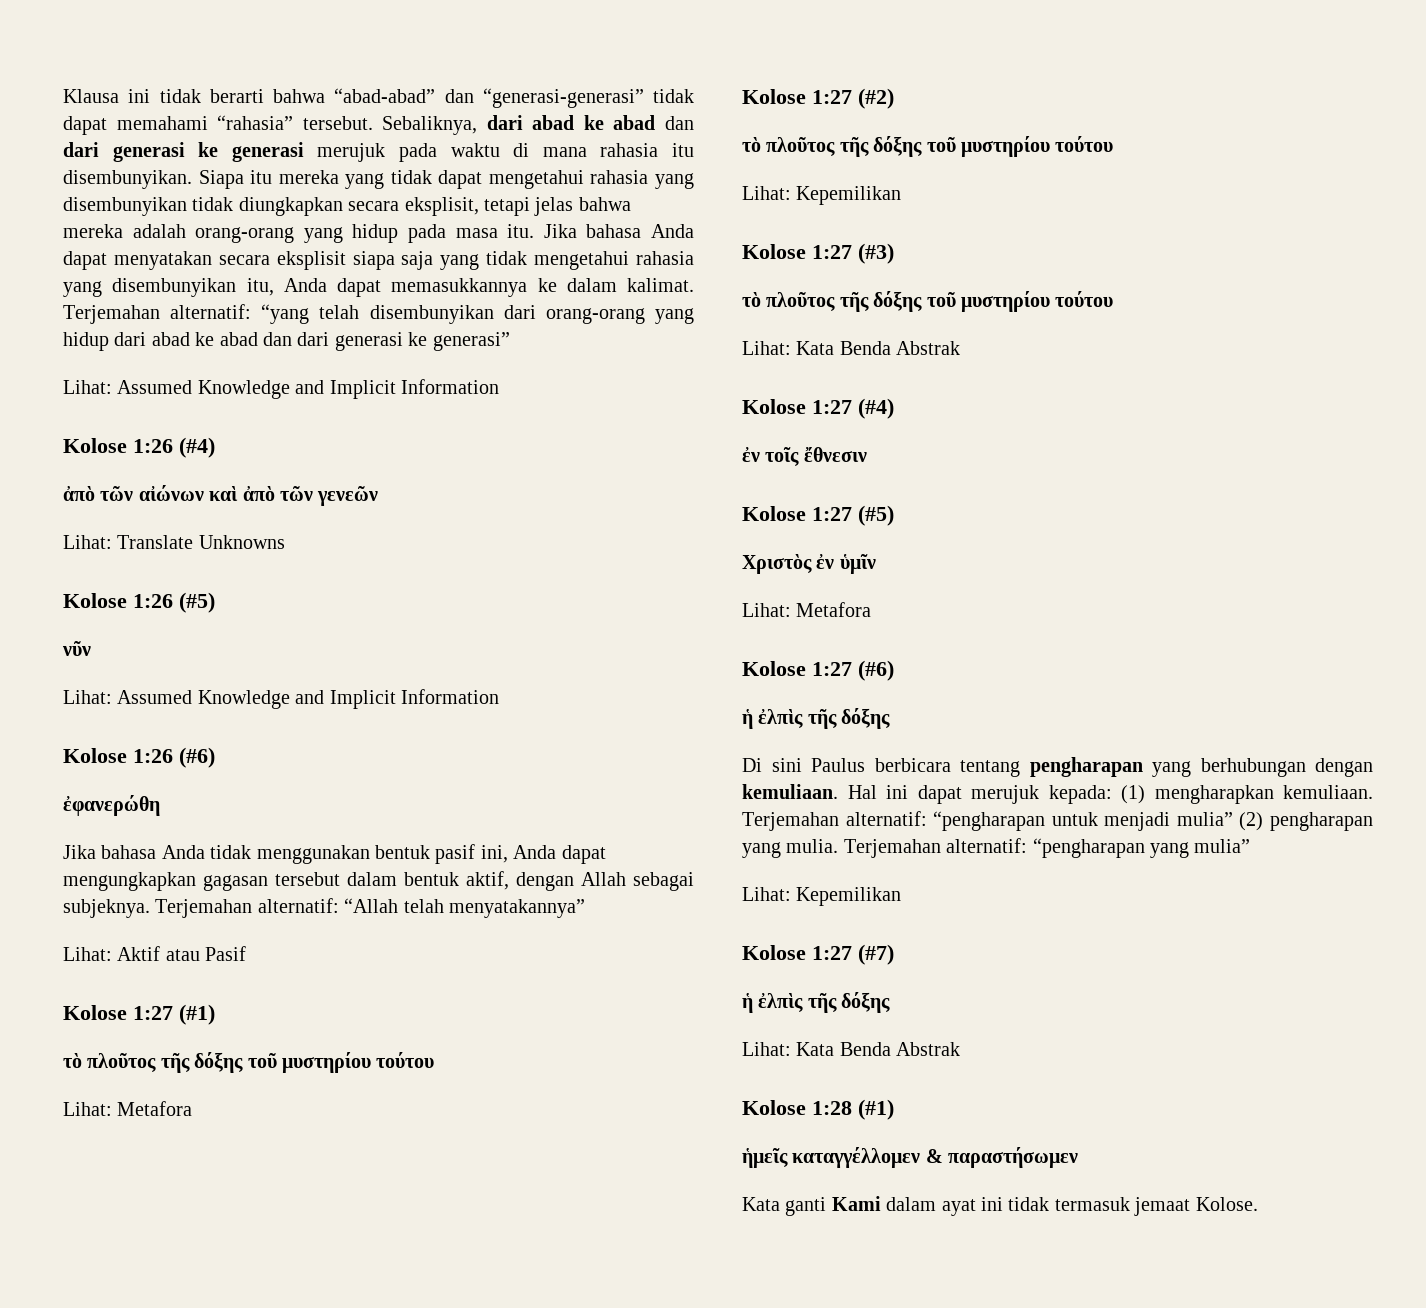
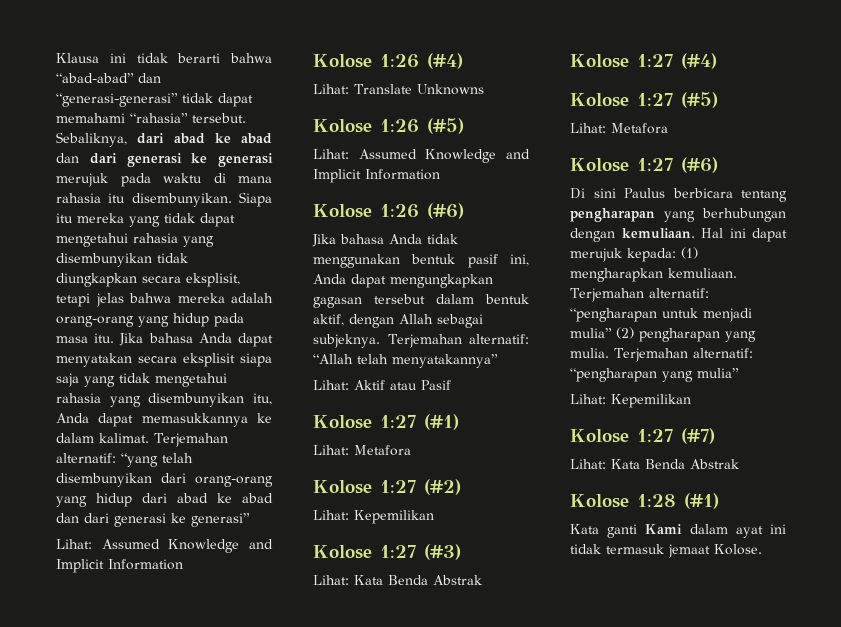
- ἀπὸ τῶν αἰώνων καὶ ἀπὸ τῶν γενεῶν
- νῦν
- ἐφανερώθη
  Kolose 1:27 (#1)
- τὸ πλοῦτος τῆς δόξης τοῦ μυστηρίου τούτου
  Kolose 1:27 (#2)
- τὸ πλοῦτος τῆς δόξης τοῦ μυστηρίου τούτου
  Kolose 1:27 (#3)
- τὸ πλοῦτος τῆς δόξης τοῦ μυστηρίου τούτου
- ἐν τοῖς ἔθνεσιν
- Χριστὸς ἐν ὑμῖν
  Kolose 1:27 (#6)
- ἡ ἐλπὶς τῆς δόξης
  Kolose 1:27 (#7)
- ἡ ἐλπὶς τῆς δόξης
- ἡμεῖς καταγγέλλομεν & παραστήσωμεν

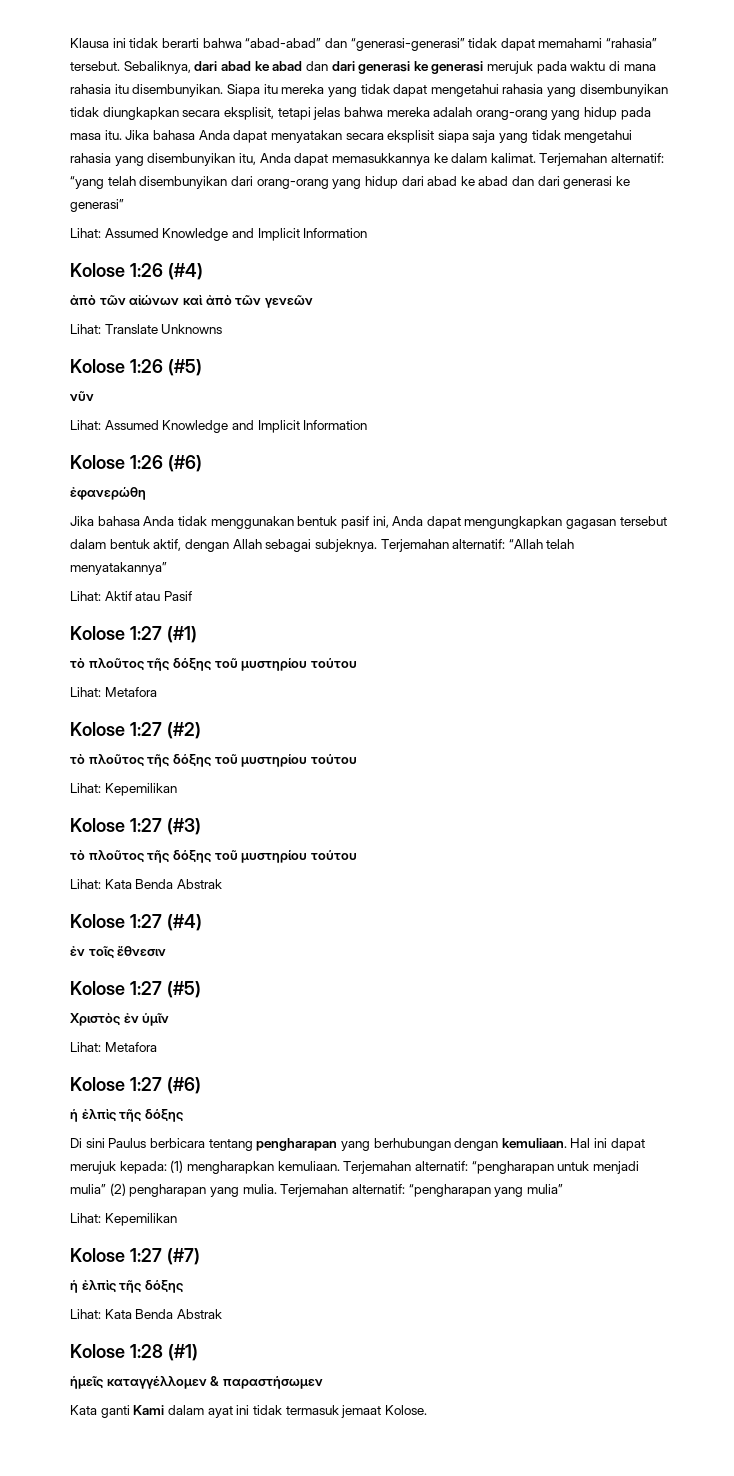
+ ἀπὸ τῶν αἰώνων καὶ ἀπὸ τῶν γενεῶν
+ νῦν
+ ἐφανερώθη
  Kolose 1:27 (#1)
+ τὸ πλοῦτος τῆς δόξης τοῦ μυστηρίου τούτου
  Kolose 1:27 (#2)
+ τὸ πλοῦτος τῆς δόξης τοῦ μυστηρίου τούτου
  Kolose 1:27 (#3)
+ τὸ πλοῦτος τῆς δόξης τοῦ μυστηρίου τούτου
+ ἐν τοῖς ἔθνεσιν
+ Χριστὸς ἐν ὑμῖν
  Kolose 1:27 (#6)
+ ἡ ἐλπὶς τῆς δόξης
  Kolose 1:27 (#7)
+ ἡ ἐλπὶς τῆς δόξης
+ ἡμεῖς καταγγέλλομεν & παραστήσωμεν

